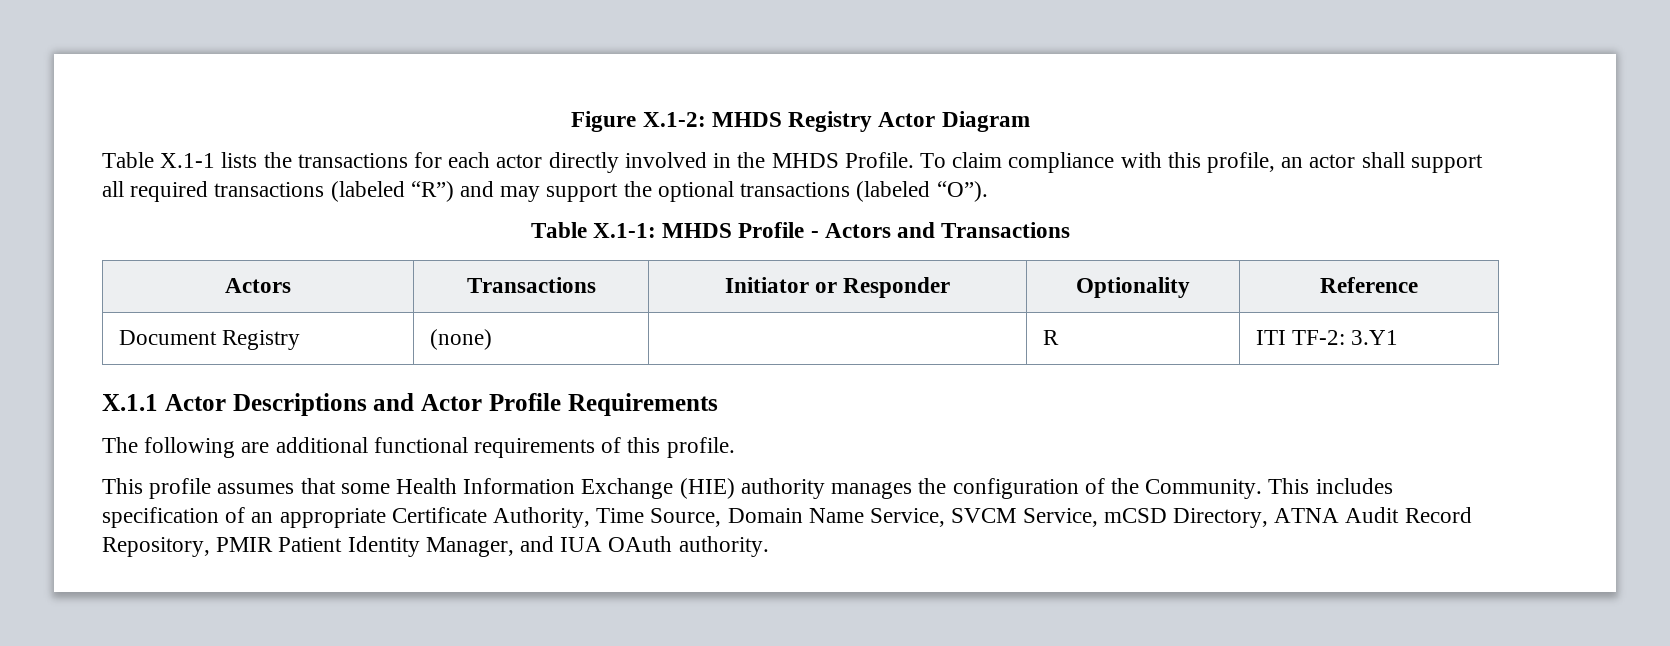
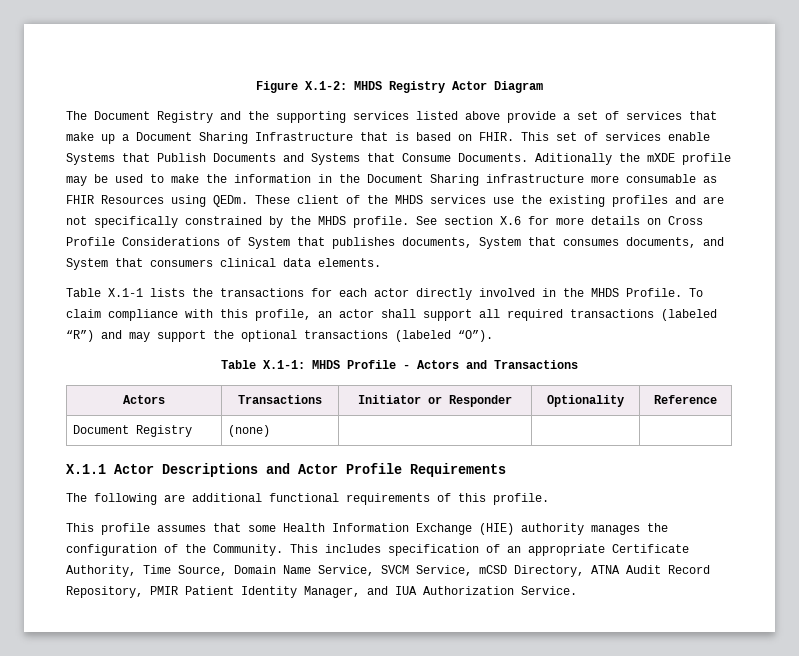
+ The Document Registry and the supporting services listed above provide a set of services that make up a Document Sharing Infrastructure that is based on FHIR. This set of services enable Systems that Publish Documents and Systems that Consume Documents. Aditionally the mXDE profile may be used to make the information in the Document Sharing infrastructure more consumable as FHIR Resources using QEDm. These client of the MHDS services use the existing profiles and are not specifically constrained by the MHDS profile. See section X.6 for more details on Cross Profile Considerations of System that publishes documents, System that consumes documents, and System that consumers clinical data elements.
- Document Registry | (none) | | R | ITI TF-2: 3.Y1
+ Document Registry | (none) | | |
- This includes specification of an appropriate Certificate Authority, Time Source, Domain Name Service, SVCM Service, mCSD Directory, ATNA Audit Record Repository, PMIR Patient Identity Manager, and IUA OAuth authority.
+ This includes specification of an appropriate Certificate Authority, Time Source, Domain Name Service, SVCM Service, mCSD Directory, ATNA Audit Record Repository, PMIR Patient Identity Manager, and IUA Authorization Service.

